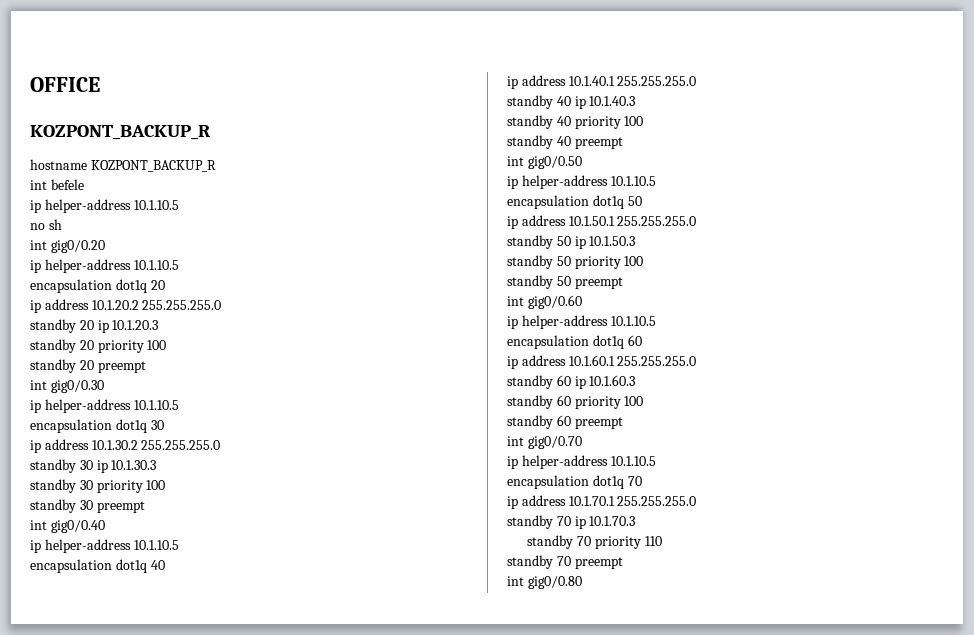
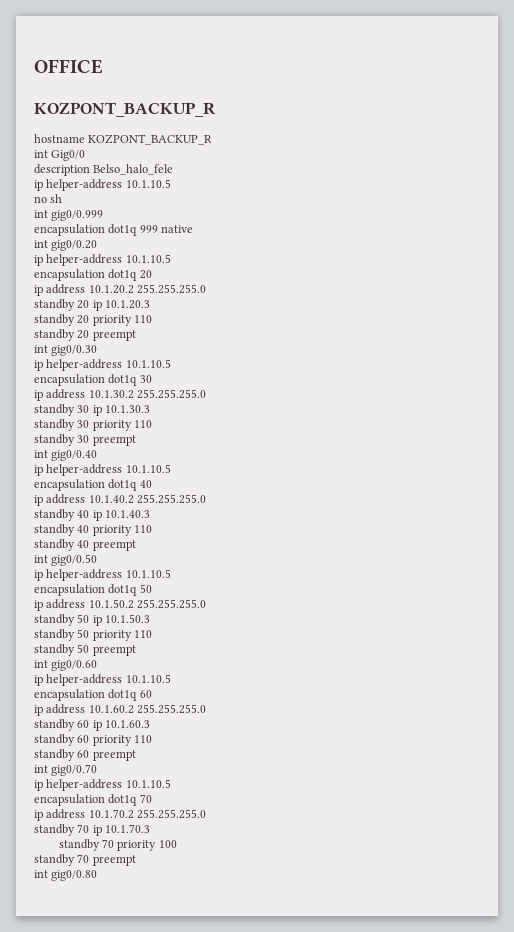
- int befele
+ int Gig0/0
+ description Belso_halo_fele
+ int gig0/0.999
+ encapsulation dot1q 999 native
- standby 20 priority 100
+ standby 20 priority 110
- standby 30 priority 100
+ standby 30 priority 110
- ip address 10.1.40.1 255.255.255.0
+ ip address 10.1.40.2 255.255.255.0
- standby 40 priority 100
+ standby 40 priority 110
- ip address 10.1.50.1 255.255.255.0
+ ip address 10.1.50.2 255.255.255.0
- standby 50 priority 100
+ standby 50 priority 110
- ip address 10.1.60.1 255.255.255.0
+ ip address 10.1.60.2 255.255.255.0
- standby 60 priority 100
+ standby 60 priority 110
- ip address 10.1.70.1 255.255.255.0
+ ip address 10.1.70.2 255.255.255.0
- standby 70 priority 110
+ standby 70 priority 100

